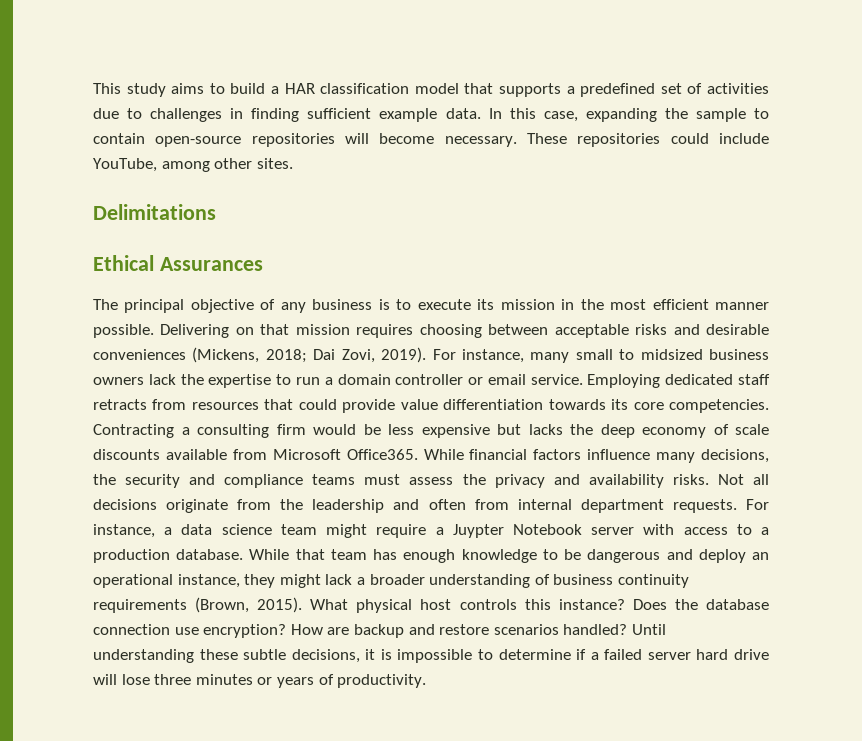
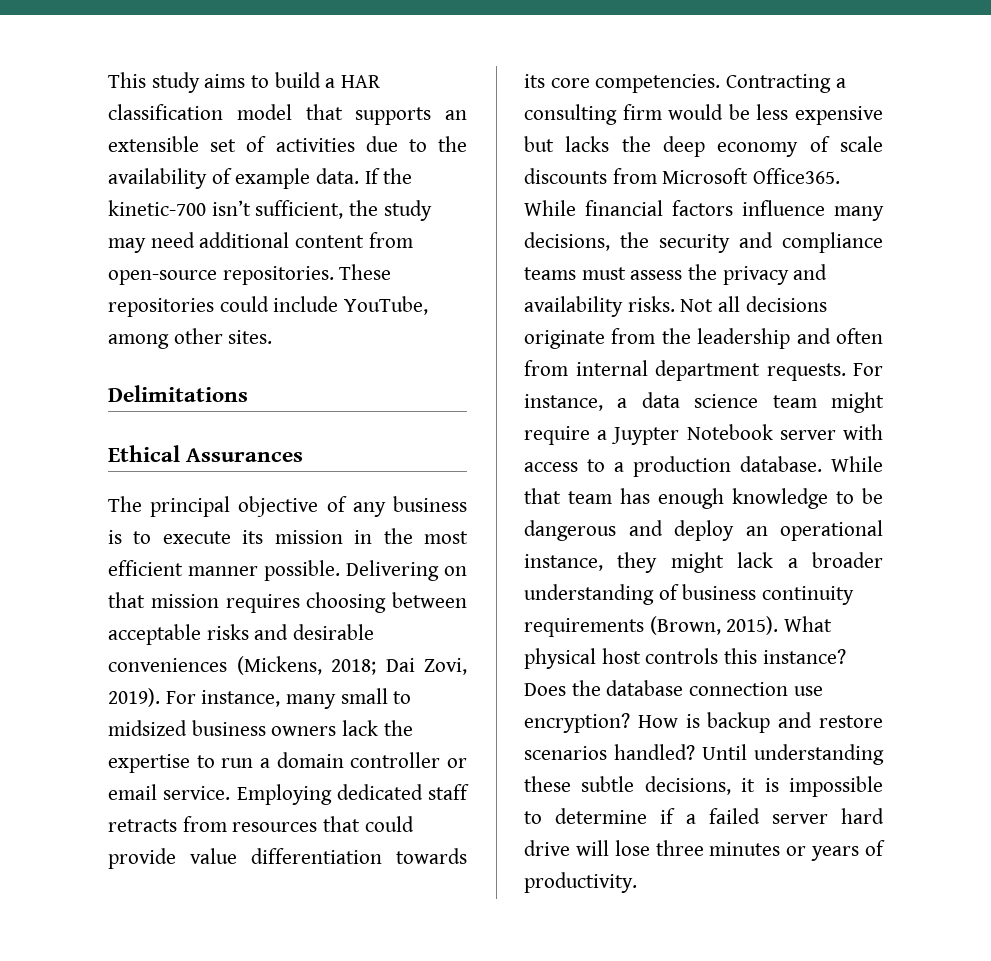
- This study aims to build a HAR classification model that supports a predefined set of activities due to challenges in finding sufficient example data. In this case, expanding the sample to contain open-source repositories will become necessary.
+ This study aims to build a HAR classification model that supports an extensible set of activities due to the availability of example data. If the kinetic-700 isn’t sufficient, the study may need additional content from open-source repositories.
- Contracting a consulting firm would be less expensive but lacks the deep economy of scale discounts available from Microsoft Office365.
+ Contracting a consulting firm would be less expensive but lacks the deep economy of scale discounts from Microsoft Office365.
- How are backup and restore scenarios handled?
+ How is backup and restore scenarios handled?

